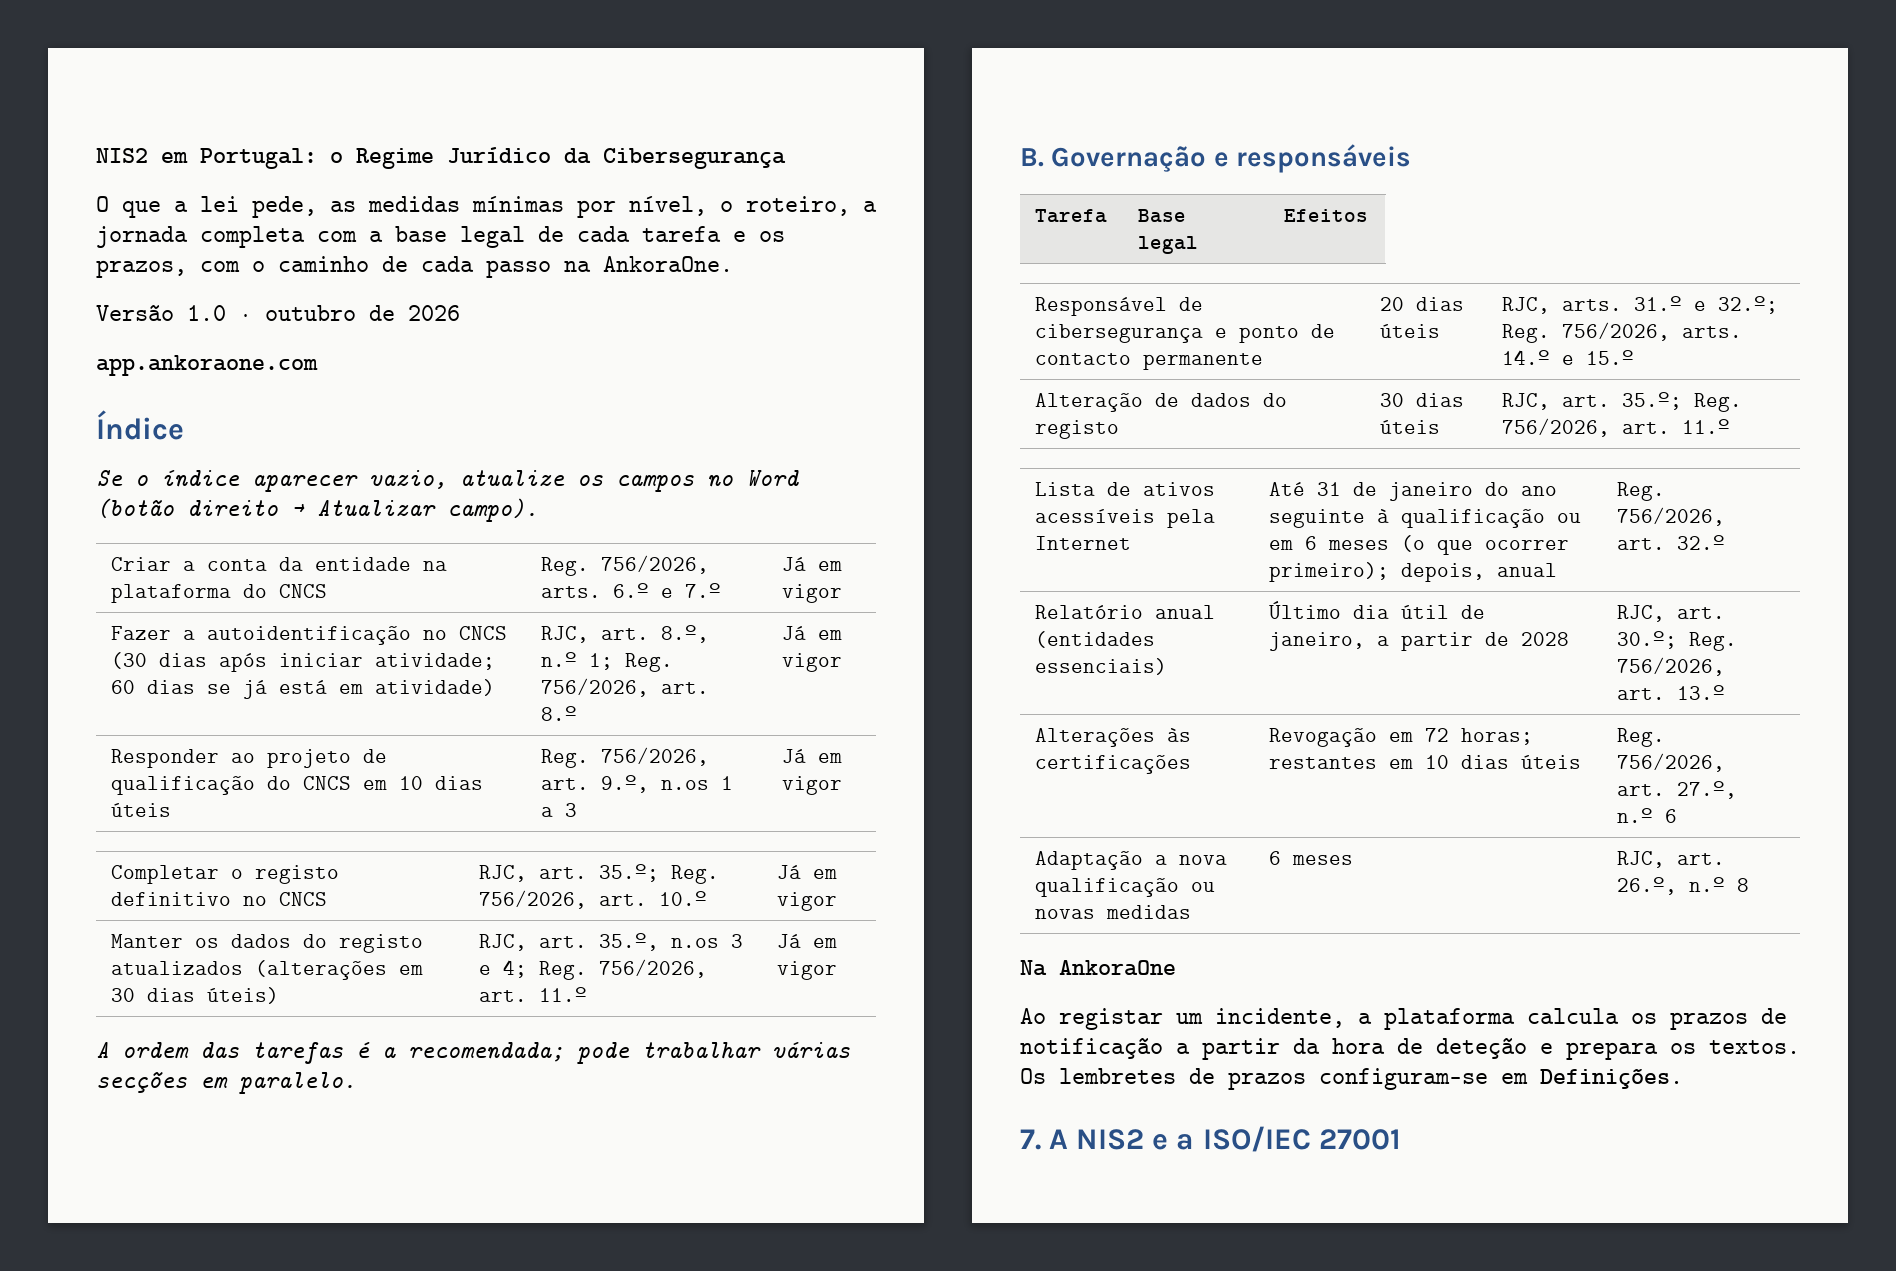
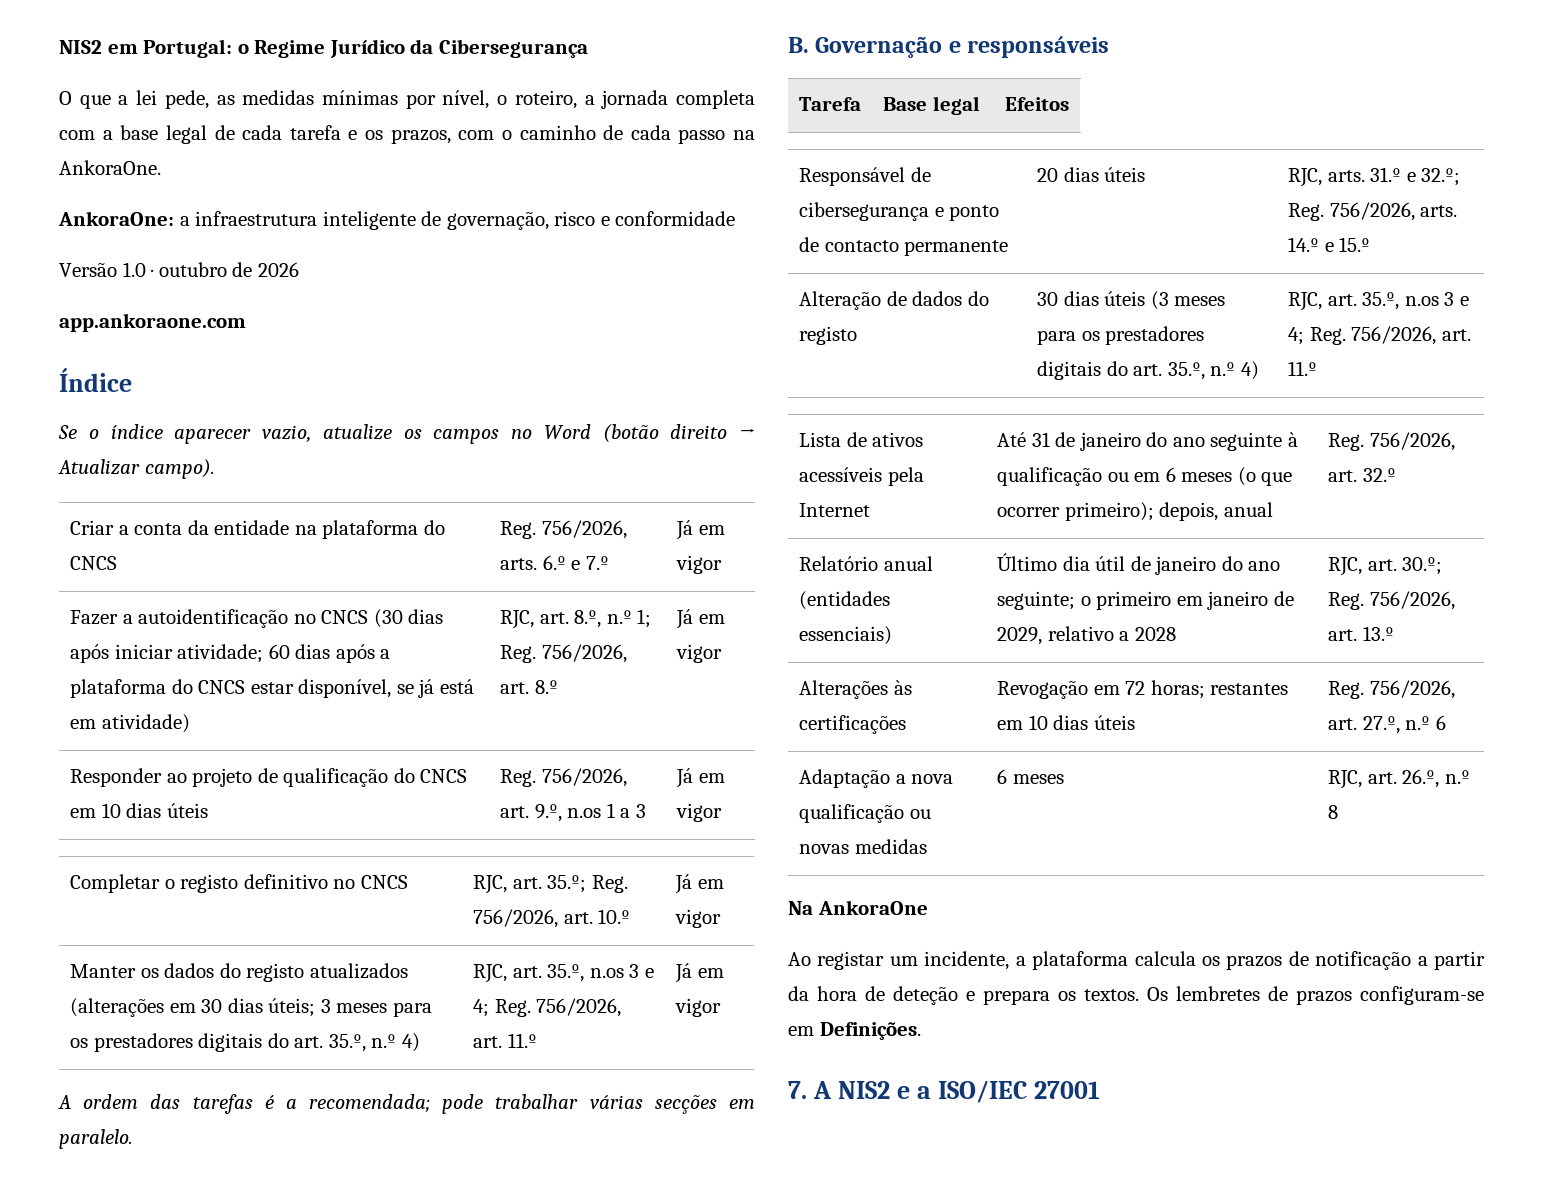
+ AnkoraOne: a infraestrutura inteligente de governação, risco e conformidade
- Fazer a autoidentificação no CNCS (30 dias após iniciar atividade; 60 dias se já está em atividade) | RJC, art. 8.º, n.º 1; Reg. 756/2026, art. 8.º | Já em vigor
+ Fazer a autoidentificação no CNCS (30 dias após iniciar atividade; 60 dias após a plataforma do CNCS estar disponível, se já está em atividade) | RJC, art. 8.º, n.º 1; Reg. 756/2026, art. 8.º | Já em vigor
- Manter os dados do registo atualizados (alterações em 30 dias úteis) | RJC, art. 35.º, n.os 3 e 4; Reg. 756/2026, art. 11.º | Já em vigor
+ Manter os dados do registo atualizados (alterações em 30 dias úteis; 3 meses para os prestadores digitais do art. 35.º, n.º 4) | RJC, art. 35.º, n.os 3 e 4; Reg. 756/2026, art. 11.º | Já em vigor
- Alteração de dados do registo | 30 dias úteis | RJC, art. 35.º; Reg. 756/2026, art. 11.º
+ Alteração de dados do registo | 30 dias úteis (3 meses para os prestadores digitais do art. 35.º, n.º 4) | RJC, art. 35.º, n.os 3 e 4; Reg. 756/2026, art. 11.º
- Relatório anual (entidades essenciais) | Último dia útil de janeiro, a partir de 2028 | RJC, art. 30.º; Reg. 756/2026, art. 13.º
+ Relatório anual (entidades essenciais) | Último dia útil de janeiro do ano seguinte; o primeiro em janeiro de 2029, relativo a 2028 | RJC, art. 30.º; Reg. 756/2026, art. 13.º

